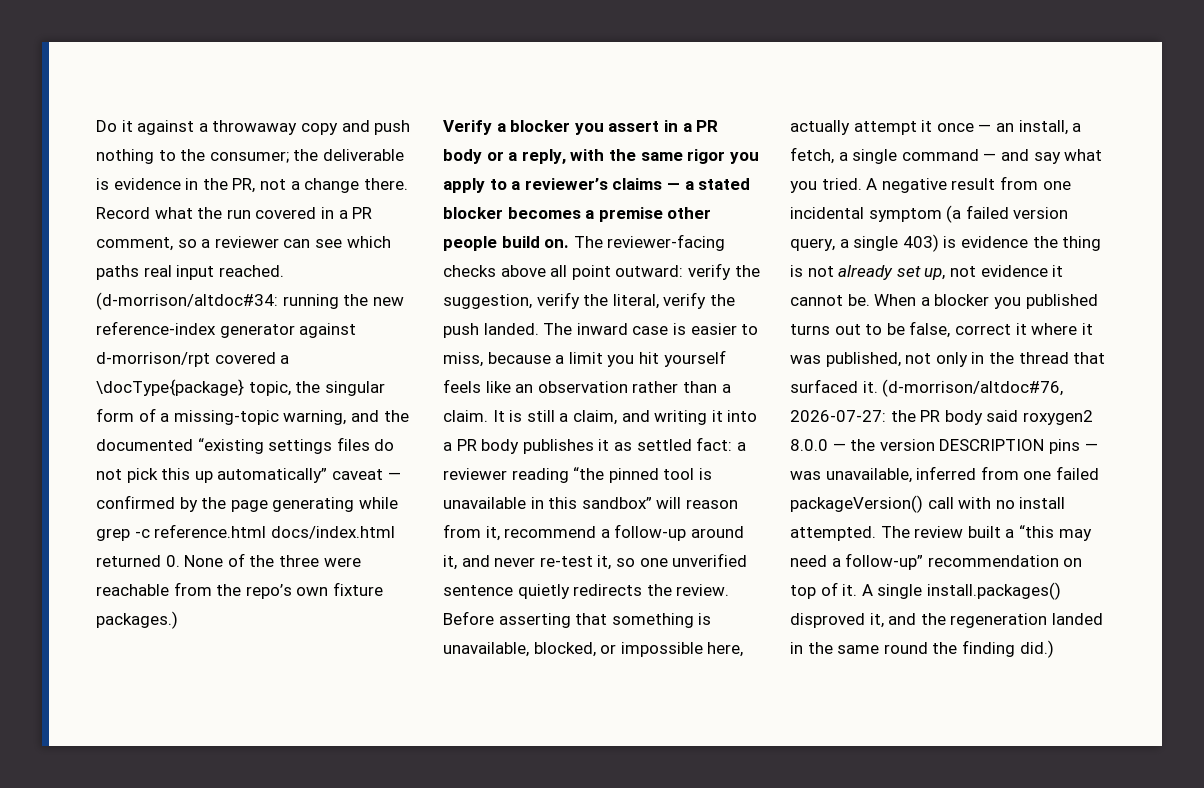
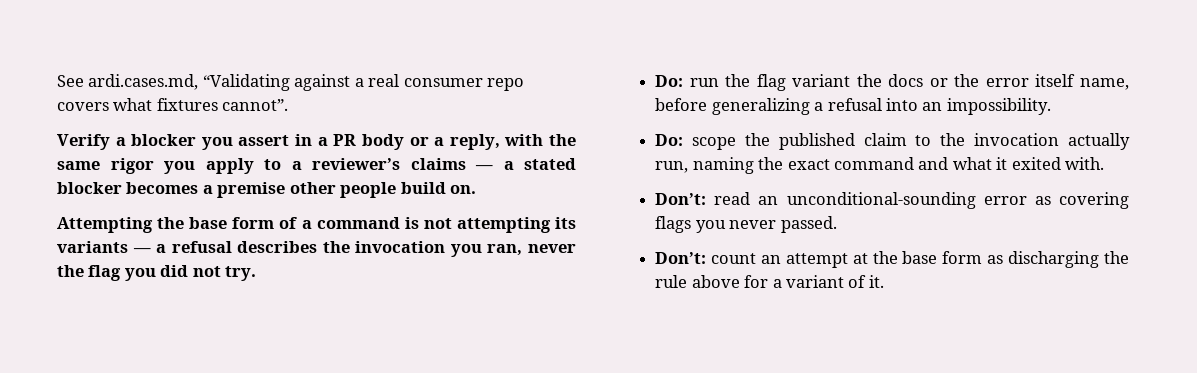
- Do it against a throwaway copy and push nothing to the consumer; the deliverable is evidence in the PR, not a change there. Record what the run covered in a PR comment, so a reviewer can see which paths real input reached. (d-morrison/altdoc#34: running the new reference-index generator against d-morrison/rpt covered a \docType{package} topic, the singular form of a missing-topic warning, and the documented “existing settings files do not pick this up automatically” caveat — confirmed by the page generating while grep -c reference.html docs/index.html returned 0. None of the three were reachable from the repo’s own fixture packages.)
+ See ardi.cases.md, “Validating against a real consumer repo covers what fixtures cannot”.
- Verify a blocker you assert in a PR body or a reply, with the same rigor you apply to a reviewer’s claims — a stated blocker becomes a premise other people build on. The reviewer-facing checks above all point outward: verify the suggestion, verify the literal, verify the push landed. The inward case is easier to miss, because a limit you hit yourself feels like an observation rather than a claim. It is still a claim, and writing it into a PR body publishes it as settled fact: a reviewer reading “the pinned tool is unavailable in this sandbox” will reason from it, recommend a follow-up around it, and never re-test it, so one unverified sentence quietly redirects the review. Before asserting that something is unavailable, blocked, or impossible here, actually attempt it once — an install, a fetch, a single command — and say what you tried. A negative result from one incidental symptom (a failed version query, a single 403) is evidence the thing is not already set up, not evidence it cannot be. When a blocker you published turns out to be false, correct it where it was published, not only in the thread that surfaced it. (d-morrison/altdoc#76, 2026-07-27: the PR body said roxygen2 8.0.0 — the version DESCRIPTION pins — was unavailable, inferred from one failed packageVersion() call with no install attempted. The review built a “this may need a follow-up” recommendation on top of it. A single install.packages() disproved it, and the regeneration landed in the same round the finding did.)
+ Verify a blocker you assert in a PR body or a reply, with the same rigor you apply to a reviewer’s claims — a stated blocker becomes a premise other people build on.
+ Attempting the base form of a command is not attempting its variants — a refusal describes the invocation you ran, never the flag you did not try.
+ Do: run the flag variant the docs or the error itself name, before generalizing a refusal into an impossibility.
+ Do: scope the published claim to the invocation actually run, naming the exact command and what it exited with.
+ Don’t: read an unconditional-sounding error as covering flags you never passed.
+ Don’t: count an attempt at the base form as discharging the rule above for a variant of it.

